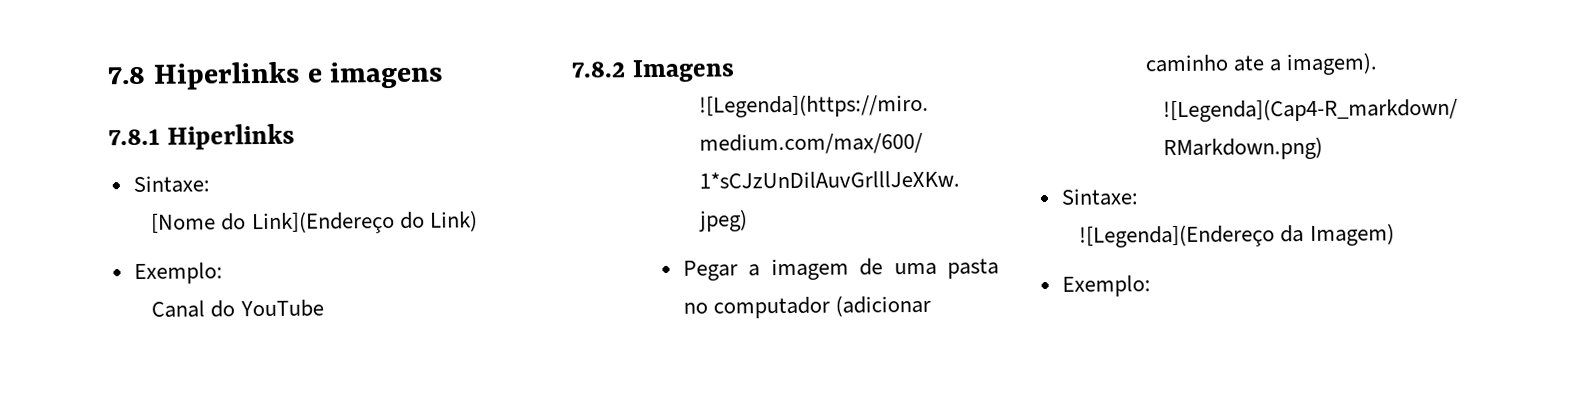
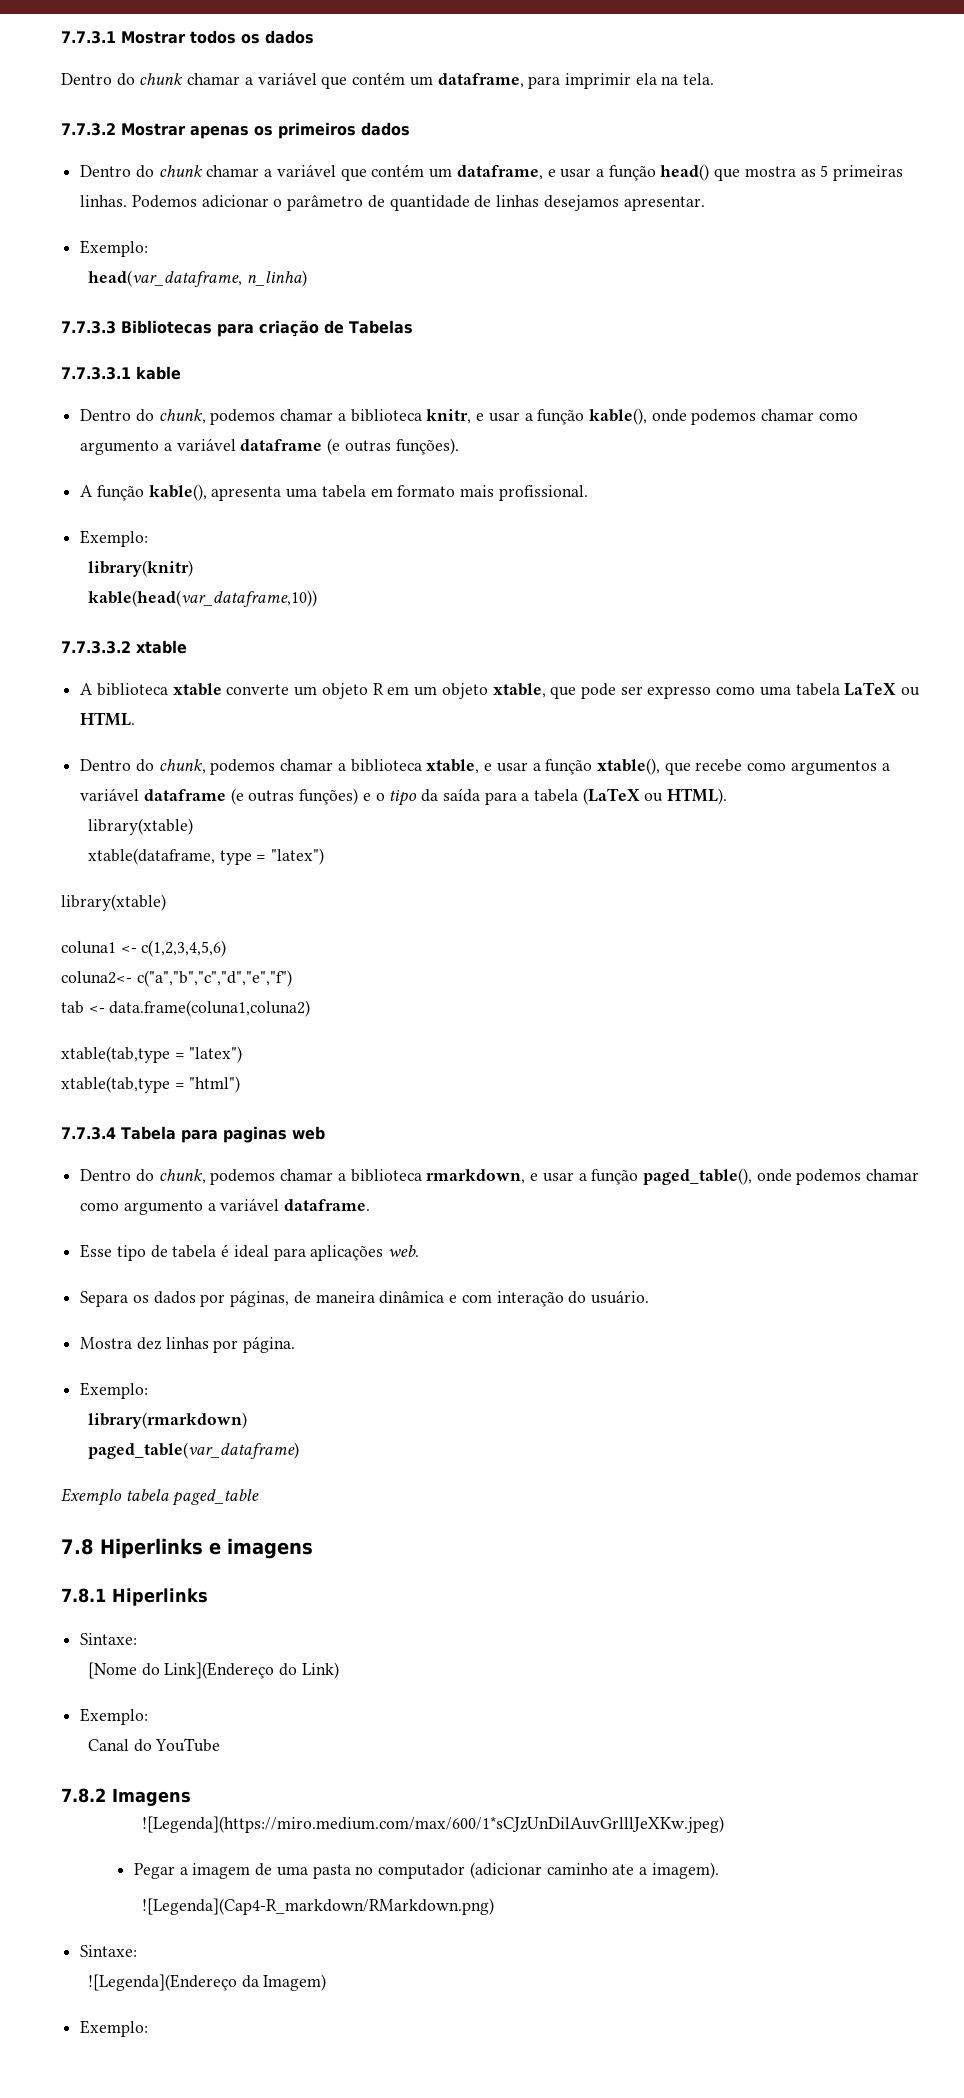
+ 7.7.3.1 Mostrar todos os dados
+ Dentro do chunk chamar a variável que contém um dataframe, para imprimir ela na tela.
+ 7.7.3.2 Mostrar apenas os primeiros dados
+ Dentro do chunk chamar a variável que contém um dataframe, e usar a função head() que mostra as 5 primeiras linhas. Podemos adicionar o parâmetro de quantidade de linhas desejamos apresentar.
+ Exemplo:
+ head(var_dataframe, n_linha)
+ 7.7.3.3 Bibliotecas para criação de Tabelas
+ 7.7.3.3.1 kable
+ Dentro do chunk, podemos chamar a biblioteca knitr, e usar a função kable(), onde podemos chamar como argumento a variável dataframe (e outras funções).
+ A função kable(), apresenta uma tabela em formato mais profissional.
+ Exemplo:
+ library(knitr)
+ kable(head(var_dataframe,10))
+ 7.7.3.3.2 xtable
+ A biblioteca xtable converte um objeto R em um objeto xtable, que pode ser expresso como uma tabela LaTeX ou HTML.
+ Dentro do chunk, podemos chamar a biblioteca xtable, e usar a função xtable(), que recebe como argumentos a variável dataframe (e outras funções) e o tipo da saída para a tabela (LaTeX ou HTML).
+ library(xtable)
+ xtable(dataframe, type = "latex")
+ library(xtable)
+ coluna1 <- c(1,2,3,4,5,6)
+ coluna2<- c("a","b","c","d","e","f")
+ tab <- data.frame(coluna1,coluna2)
+ xtable(tab,type = "latex")
+ xtable(tab,type = "html")
+ 7.7.3.4 Tabela para paginas web
+ Dentro do chunk, podemos chamar a biblioteca rmarkdown, e usar a função paged_table(), onde podemos chamar como argumento a variável dataframe.
+ Esse tipo de tabela é ideal para aplicações web.
+ Separa os dados por páginas, de maneira dinâmica e com interação do usuário.
+ Mostra dez linhas por página.
+ Exemplo:
+ library(rmarkdown)
+ paged_table(var_dataframe)
+ Exemplo tabela paged_table

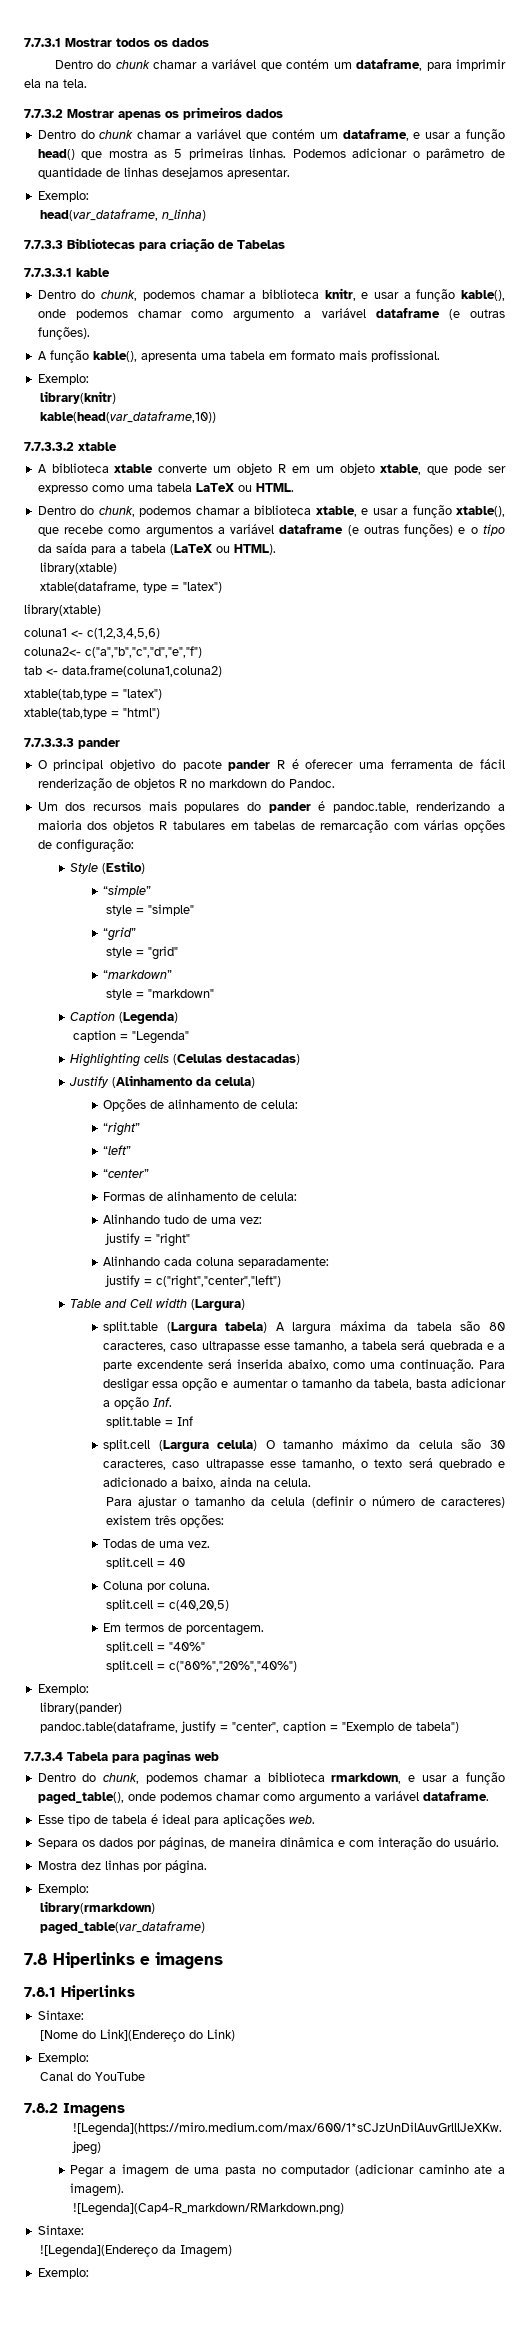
+ 7.7.3.3.3 pander
+ O principal objetivo do pacote pander R é oferecer uma ferramenta de fácil renderização de objetos R no markdown do Pandoc.
+ Um dos recursos mais populares do pander é pandoc.table, renderizando a maioria dos objetos R tabulares em tabelas de remarcação com várias opções de configuração:
+ Style (Estilo)
+ “simple”
+ style = "simple"
+ “grid”
+ style = "grid"
+ “markdown”
+ style = "markdown"
+ Caption (Legenda)
+ caption = "Legenda"
+ Highlighting cells (Celulas destacadas)
+ Justify (Alinhamento da celula)
+ Opções de alinhamento de celula:
+ “right”
+ “left”
+ “center”
+ Formas de alinhamento de celula:
+ Alinhando tudo de uma vez:
+ justify = "right"
+ Alinhando cada coluna separadamente:
+ justify = c("right","center","left")
+ Table and Cell width (Largura)
+ split.table (Largura tabela) A largura máxima da tabela são 80 caracteres, caso ultrapasse esse tamanho, a tabela será quebrada e a parte excendente será inserida abaixo, como uma continuação. Para desligar essa opção e aumentar o tamanho da tabela, basta adicionar a opção Inf.
+ split.table = Inf
+ split.cell (Largura celula) O tamanho máximo da celula são 30 caracteres, caso ultrapasse esse tamanho, o texto será quebrado e adicionado a baixo, ainda na celula.
+ Para ajustar o tamanho da celula (definir o número de caracteres) existem três opções:
+ Todas de uma vez.
+ split.cell = 40
+ Coluna por coluna.
+ split.cell = c(40,20,5)
+ Em termos de porcentagem.
+ split.cell = "40%"
+ split.cell = c("80%","20%","40%")
+ Exemplo:
+ library(pander)
+ pandoc.table(dataframe, justify = "center", caption = "Exemplo de tabela")
- Exemplo tabela paged_table

